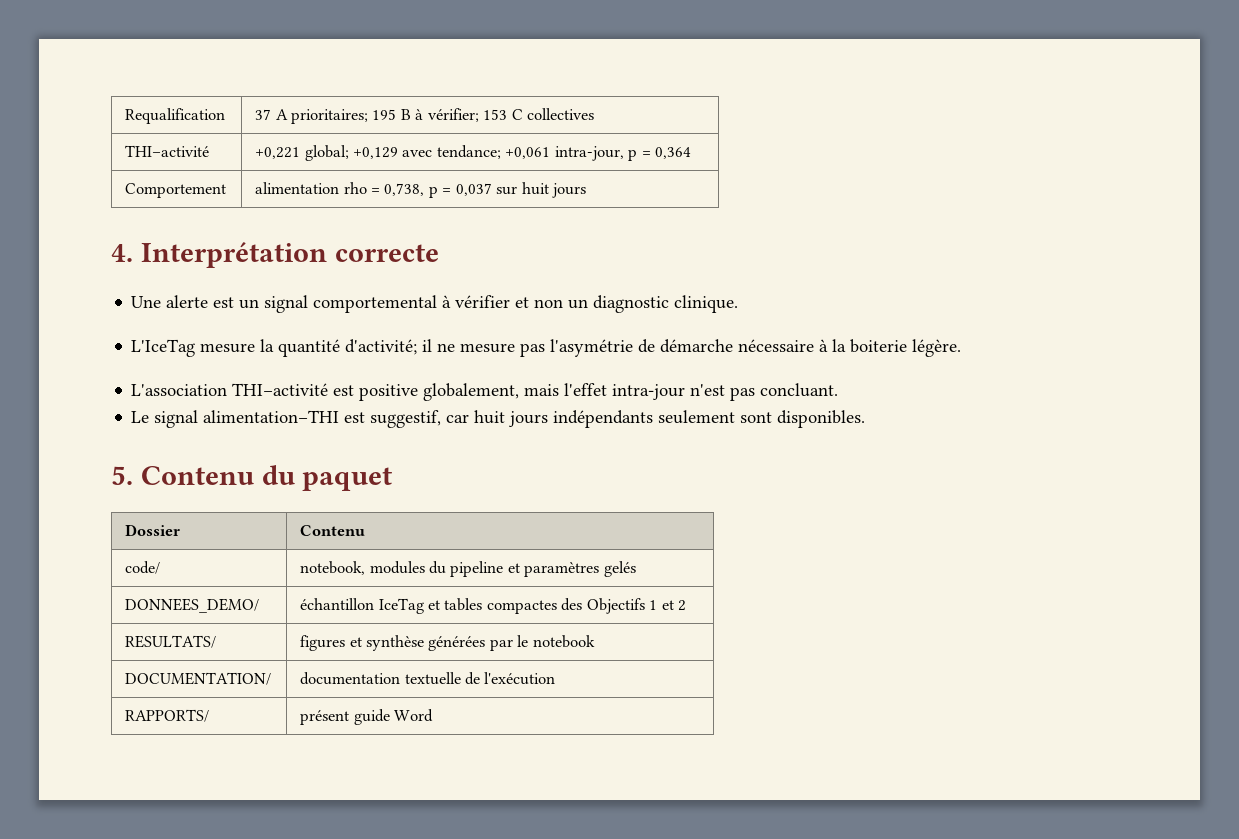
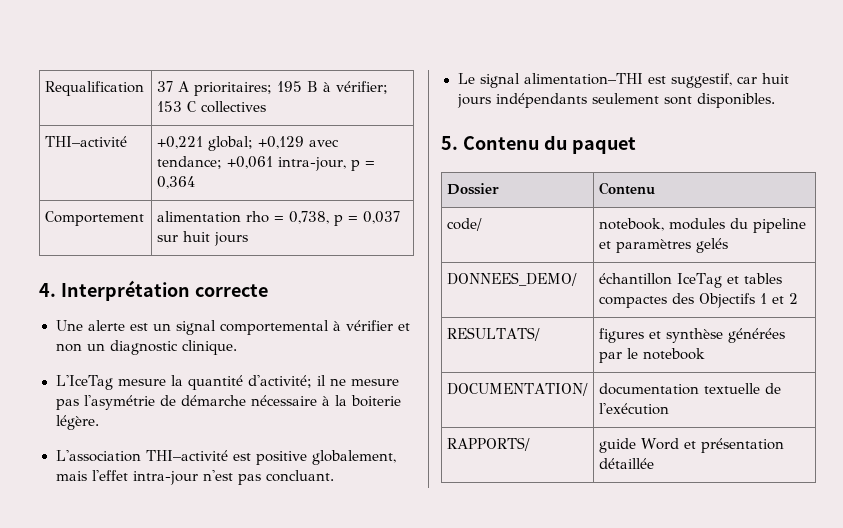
- RAPPORTS/ | présent guide Word
+ RAPPORTS/ | guide Word et présentation détaillée

